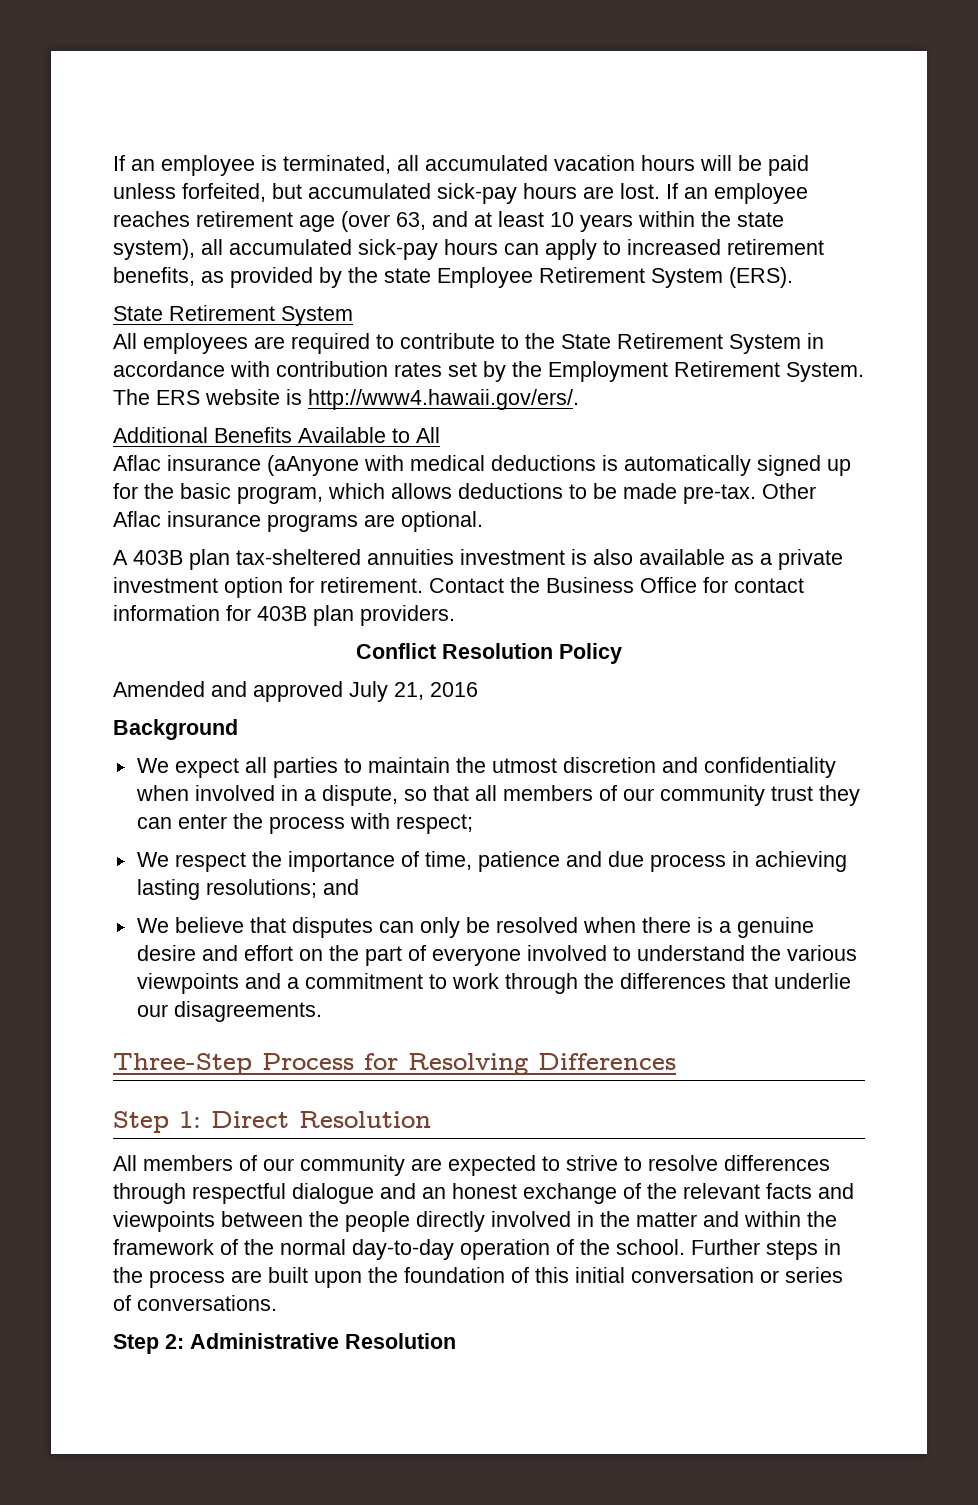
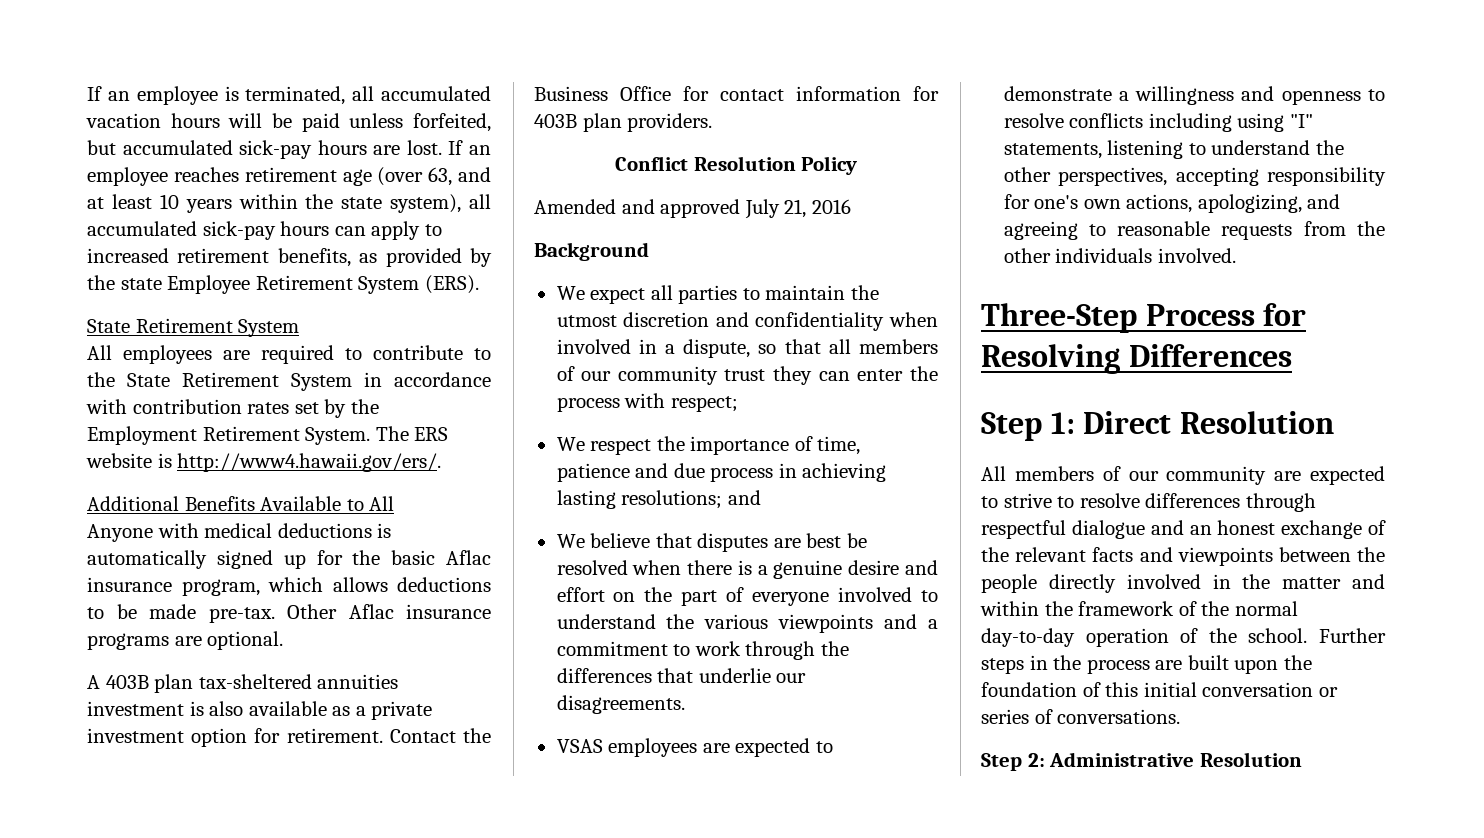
- Aflac insurance (aAnyone with medical deductions is automatically signed up for the basic program, which allows deductions to be made pre-tax.
+ Anyone with medical deductions is automatically signed up for the basic Aflac insurance program, which allows deductions to be made pre-tax.
- We believe that disputes can only be resolved when there is a genuine desire and effort on the part of everyone involved to understand the various viewpoints and a commitment to work through the differences that underlie our disagreements.
+ We believe that disputes are best be resolved when there is a genuine desire and effort on the part of everyone involved to understand the various viewpoints and a commitment to work through the differences that underlie our disagreements.
+ VSAS employees are expected to demonstrate a willingness and openness to resolve conflicts including using "I" statements, listening to understand the other perspectives, accepting responsibility for one's own actions, apologizing, and agreeing to reasonable requests from the other individuals involved.

